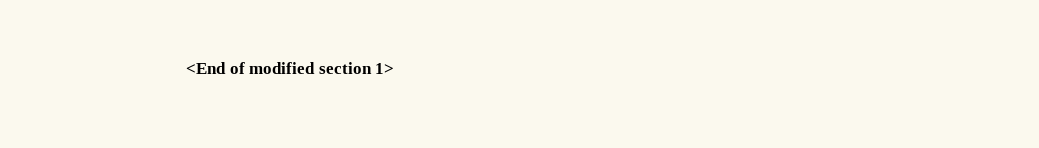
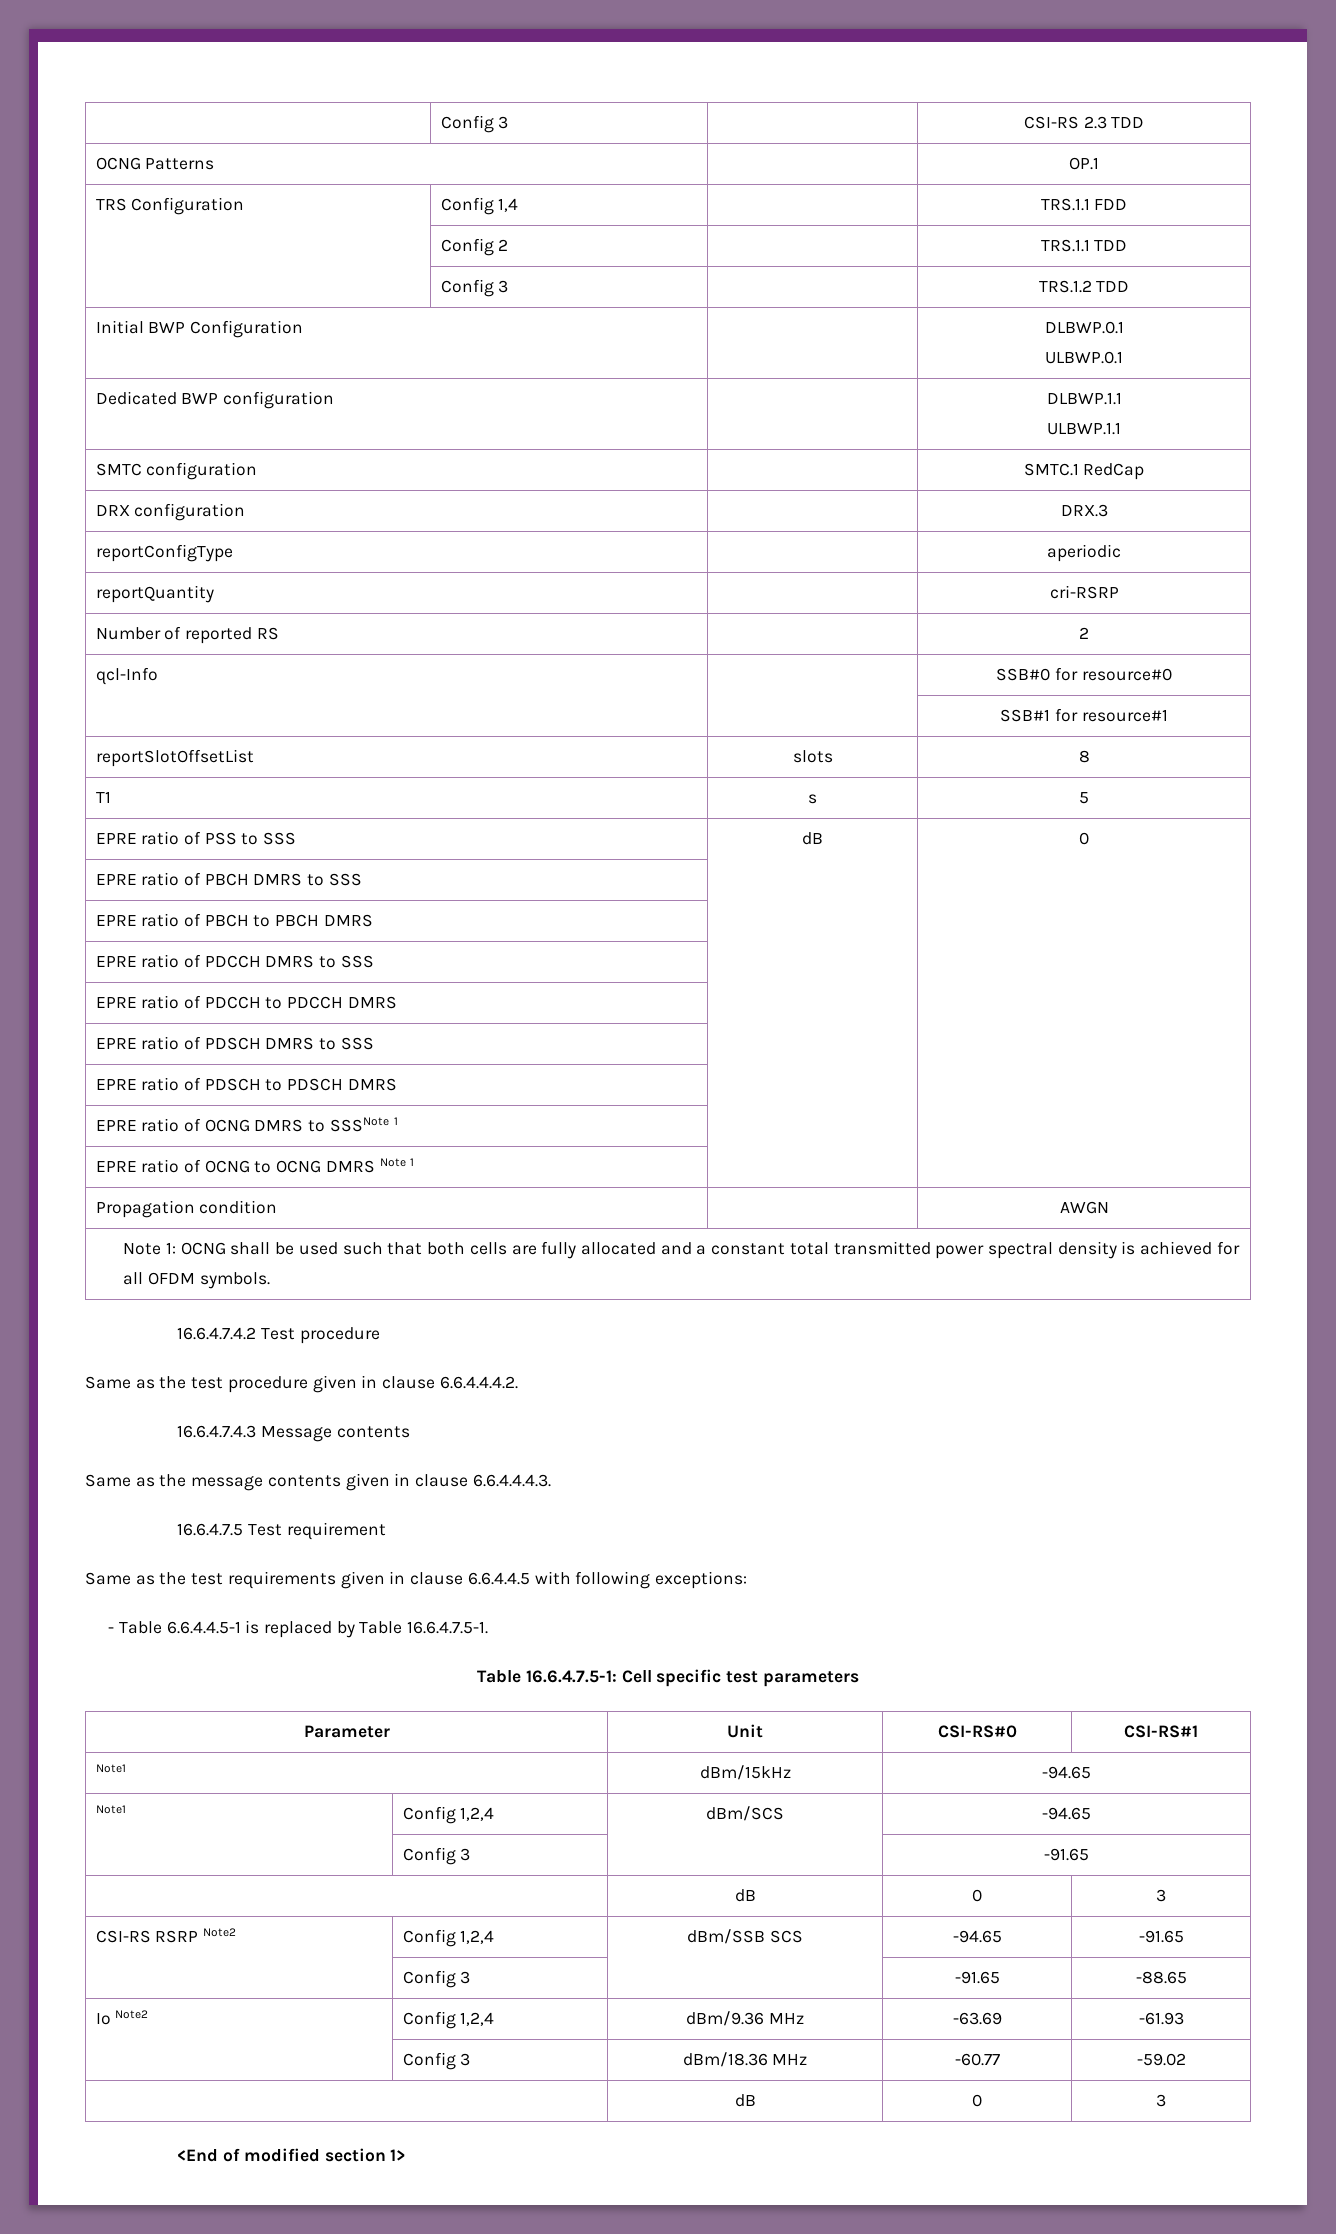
+ | Config 3 | | CSI-RS 2.3 TDD
+ OCNG Patterns | | OP.1
+ TRS Configuration | Config 1,4 | | TRS.1.1 FDD
+ | Config 2 | | TRS.1.1 TDD
+ | Config 3 | | TRS.1.2 TDD
+ Initial BWP Configuration | | DLBWP.0.1
+ ULBWP.0.1
+ Dedicated BWP configuration | | DLBWP.1.1
+ ULBWP.1.1
+ SMTC configuration | | SMTC.1 RedCap
+ DRX configuration | | DRX.3
+ reportConfigType | | aperiodic
+ reportQuantity | | cri-RSRP
+ Number of reported RS | | 2
+ qcl-Info | | SSB#0 for resource#0
+ | | SSB#1 for resource#1
+ reportSlotOffsetList | slots | 8
+ T1 | s | 5
+ EPRE ratio of PSS to SSS | dB | 0
+ EPRE ratio of PBCH DMRS to SSS | |
+ EPRE ratio of PBCH to PBCH DMRS | |
+ EPRE ratio of PDCCH DMRS to SSS | |
+ EPRE ratio of PDCCH to PDCCH DMRS | |
+ EPRE ratio of PDSCH DMRS to SSS | |
+ EPRE ratio of PDSCH to PDSCH DMRS | |
+ EPRE ratio of OCNG DMRS to SSSNote 1 | |
+ EPRE ratio of OCNG to OCNG DMRS Note 1 | |
+ Propagation condition | | AWGN
+ Note 1: OCNG shall be used such that both cells are fully allocated and a constant total transmitted power spectral density is achieved for all OFDM symbols.
+ 16.6.4.7.4.2 Test procedure
+ Same as the test procedure given in clause 6.6.4.4.4.2.
+ 16.6.4.7.4.3 Message contents
+ Same as the message contents given in clause 6.6.4.4.4.3.
+ 16.6.4.7.5 Test requirement
+ Same as the test requirements given in clause 6.6.4.4.5 with following exceptions:
+ - Table 6.6.4.4.5-1 is replaced by Table 16.6.4.7.5-1.
+ Table 16.6.4.7.5-1: Cell specific test parameters
+ Parameter | Unit | CSI-RS#0 | CSI-RS#1
+ Note1 | dBm/15kHz | -94.65
+ Note1 | Config 1,2,4 | dBm/SCS | -94.65
+ | Config 3 | | -91.65
+ | dB | 0 | 3
+ CSI-RS RSRP Note2 | Config 1,2,4 | dBm/SSB SCS | -94.65 | -91.65
+ | Config 3 | | -91.65 | -88.65
+ Io Note2 | Config 1,2,4 | dBm/9.36 MHz | -63.69 | -61.93
+ | Config 3 | dBm/18.36 MHz | -60.77 | -59.02
+ | dB | 0 | 3

